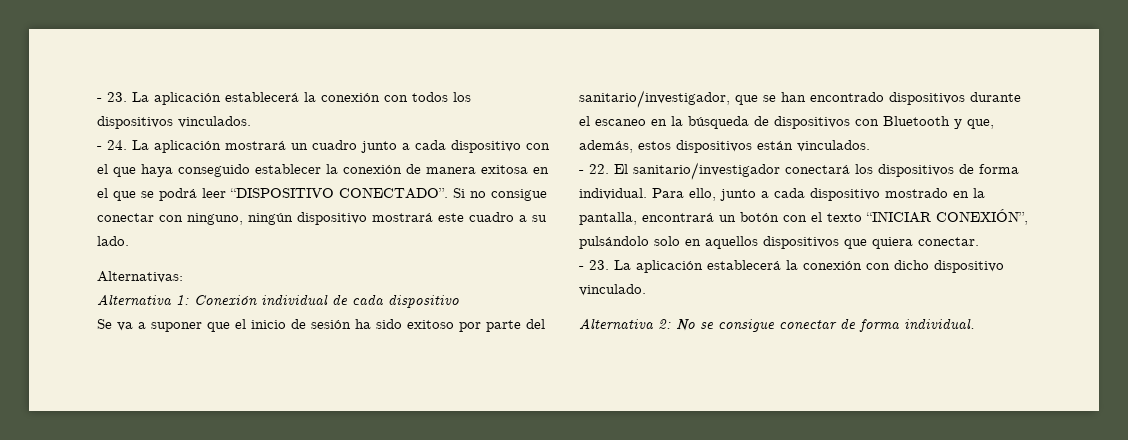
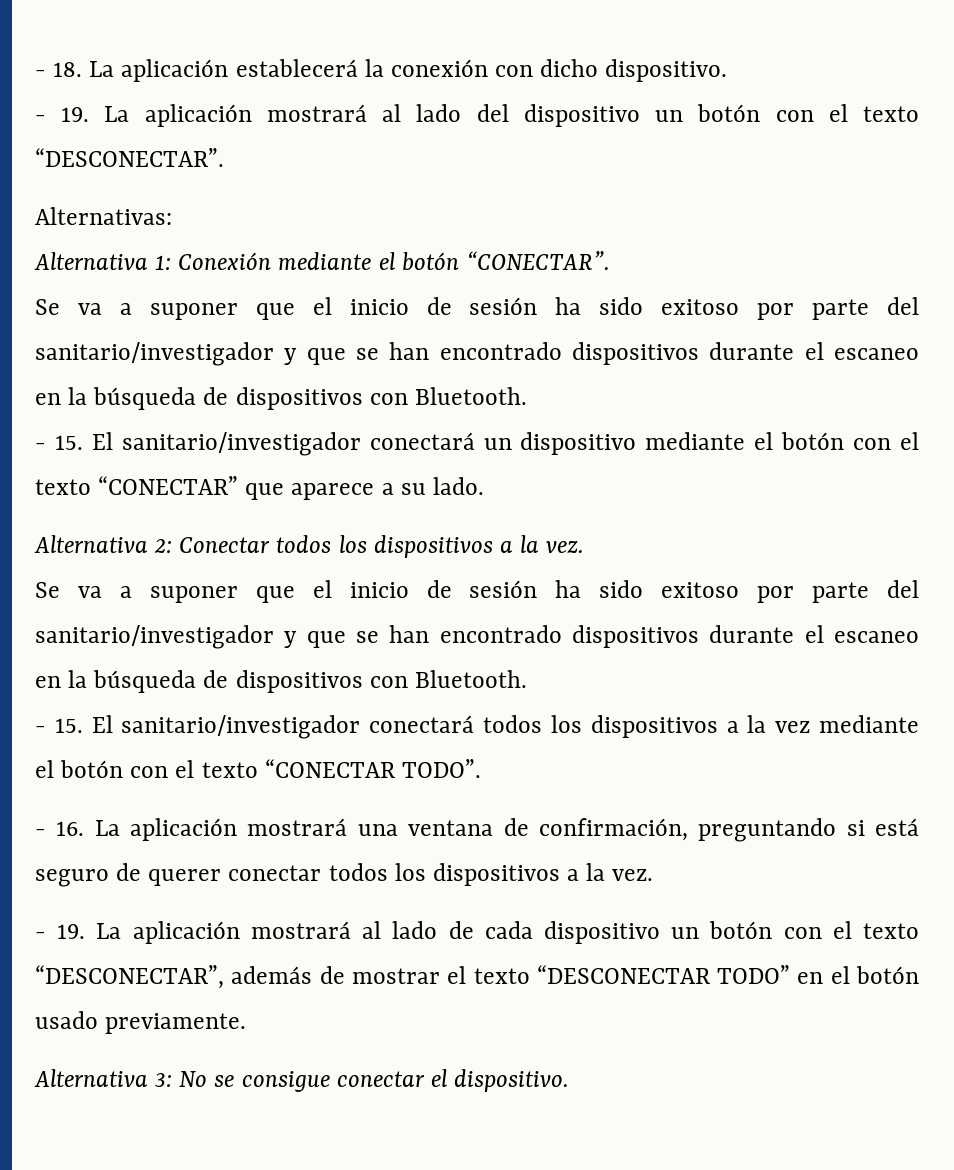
- - 23. La aplicación establecerá la conexión con todos los dispositivos vinculados.
- - 24. La aplicación mostrará un cuadro junto a cada dispositivo con el que haya conseguido establecer la conexión de manera exitosa en el que se podrá leer “DISPOSITIVO CONECTADO”. Si no consigue conectar con ninguno, ningún dispositivo mostrará este cuadro a su lado.
+ - 18. La aplicación establecerá la conexión con dicho dispositivo.
+ - 19. La aplicación mostrará al lado del dispositivo un botón con el texto “DESCONECTAR”.
- Alternativa 1: Conexión individual de cada dispositivo
- Se va a suponer que el inicio de sesión ha sido exitoso por parte del sanitario/investigador, que se han encontrado dispositivos durante el escaneo en la búsqueda de dispositivos con Bluetooth y que, además, estos dispositivos están vinculados.
- - 22. El sanitario/investigador conectará los dispositivos de forma individual. Para ello, junto a cada dispositivo mostrado en la pantalla, encontrará un botón con el texto “INICIAR CONEXIÓN”, pulsándolo solo en aquellos dispositivos que quiera conectar.
- - 23. La aplicación establecerá la conexión con dicho dispositivo vinculado.
- Alternativa 2: No se consigue conectar de forma individual.
+ Alternativa 1: Conexión mediante el botón “CONECTAR”.
+ Se va a suponer que el inicio de sesión ha sido exitoso por parte del sanitario/investigador y que se han encontrado dispositivos durante el escaneo en la búsqueda de dispositivos con Bluetooth.
+ - 15. El sanitario/investigador conectará un dispositivo mediante el botón con el texto “CONECTAR” que aparece a su lado.
+ Alternativa 2: Conectar todos los dispositivos a la vez.
+ Se va a suponer que el inicio de sesión ha sido exitoso por parte del sanitario/investigador y que se han encontrado dispositivos durante el escaneo en la búsqueda de dispositivos con Bluetooth.
+ - 15. El sanitario/investigador conectará todos los dispositivos a la vez mediante el botón con el texto “CONECTAR TODO”.
+ - 16. La aplicación mostrará una ventana de confirmación, preguntando si está seguro de querer conectar todos los dispositivos a la vez.
+ - 19. La aplicación mostrará al lado de cada dispositivo un botón con el texto “DESCONECTAR”, además de mostrar el texto “DESCONECTAR TODO” en el botón usado previamente.
+ Alternativa 3: No se consigue conectar el dispositivo.

